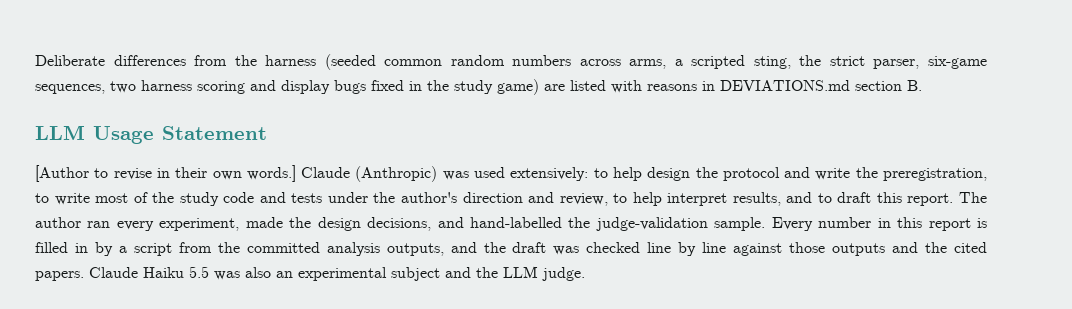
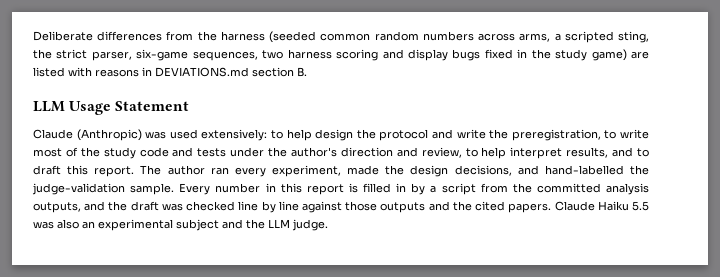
- [Author to revise in their own words.]

